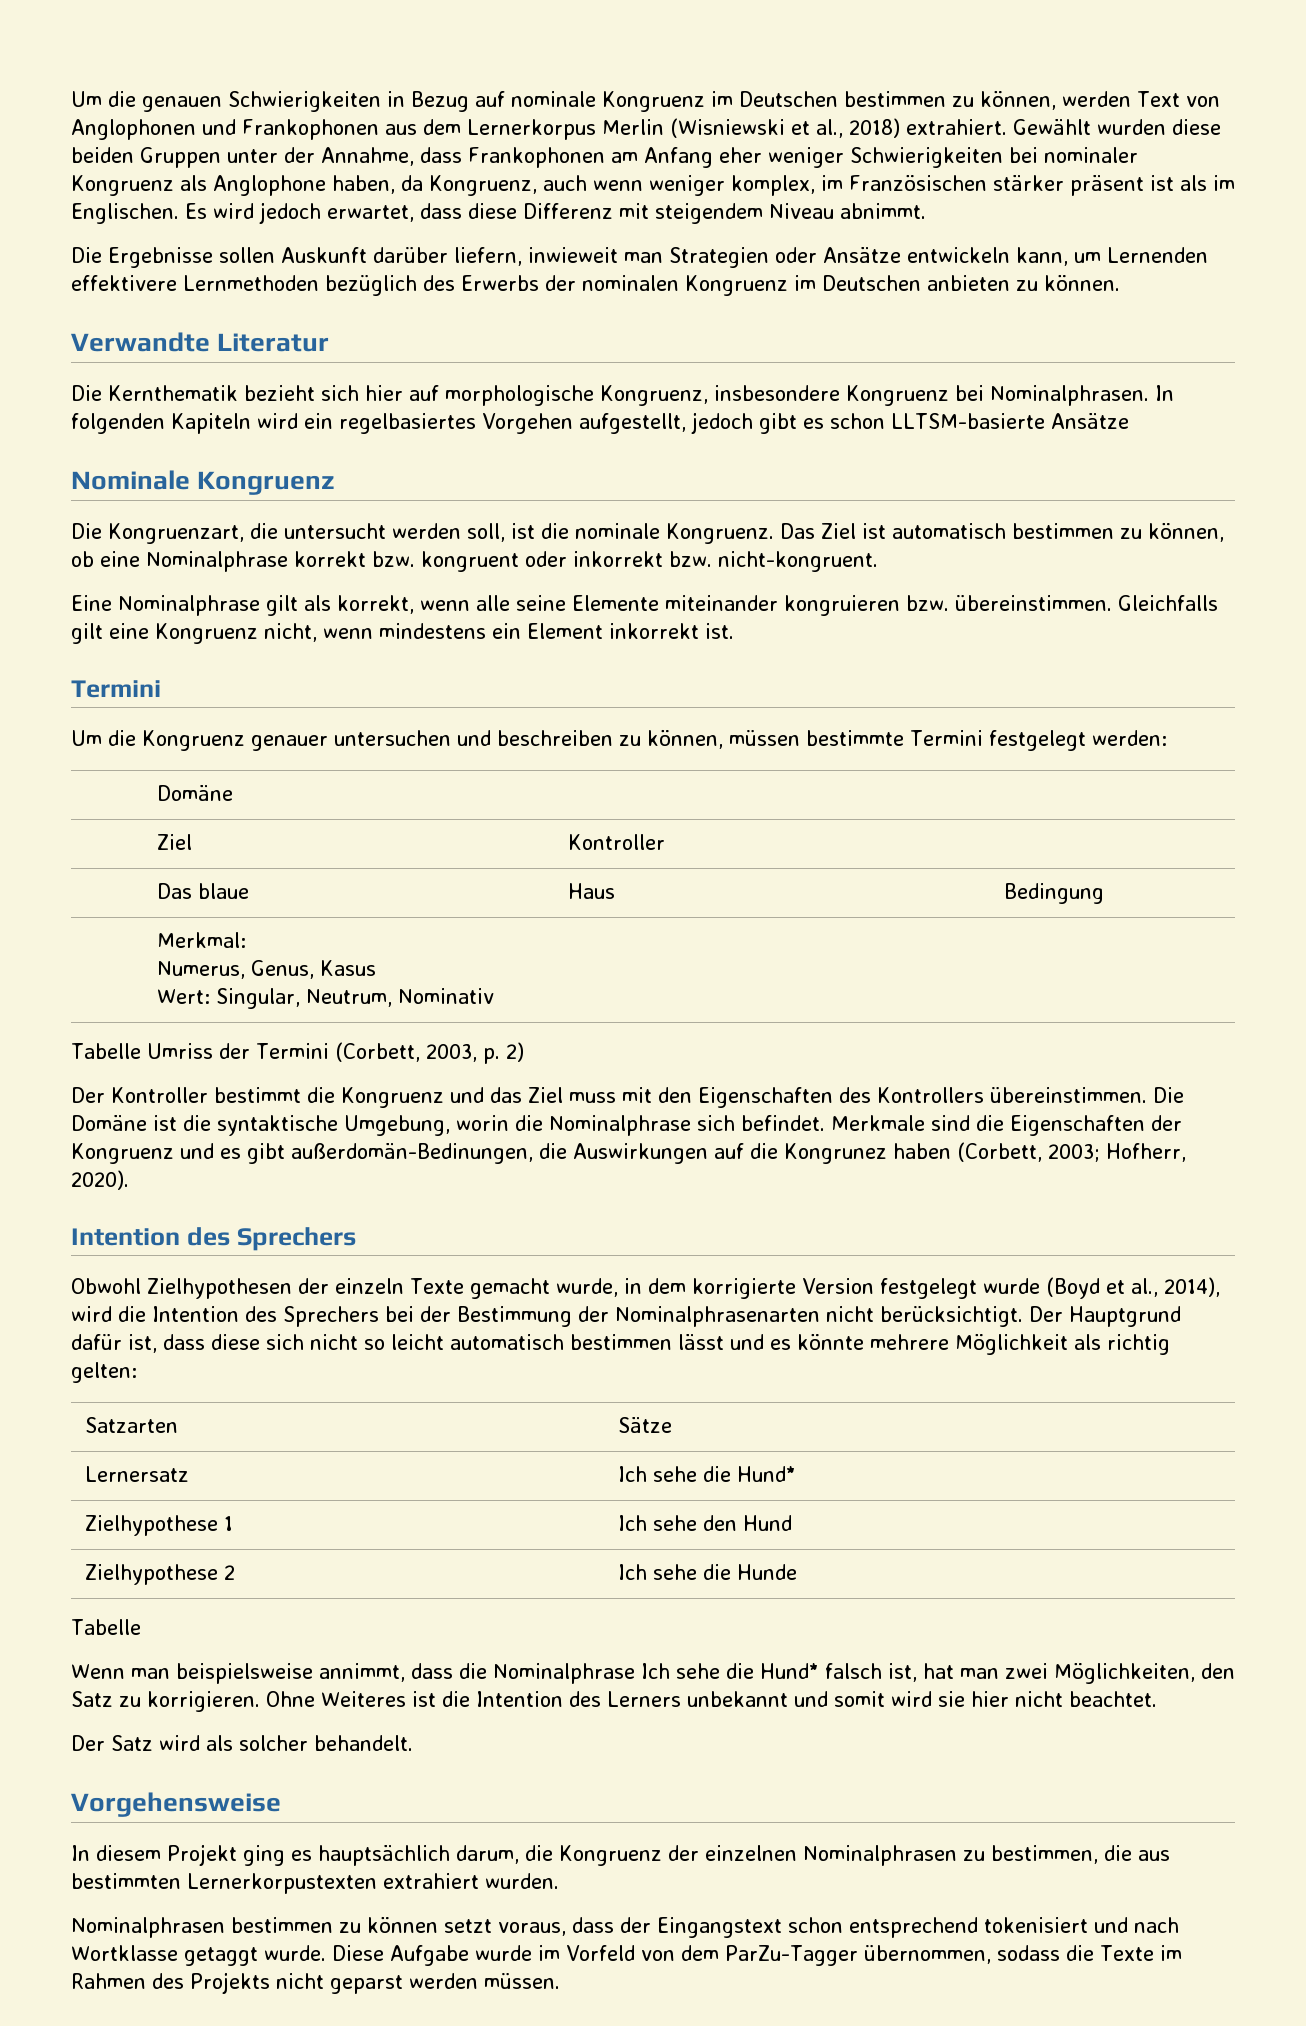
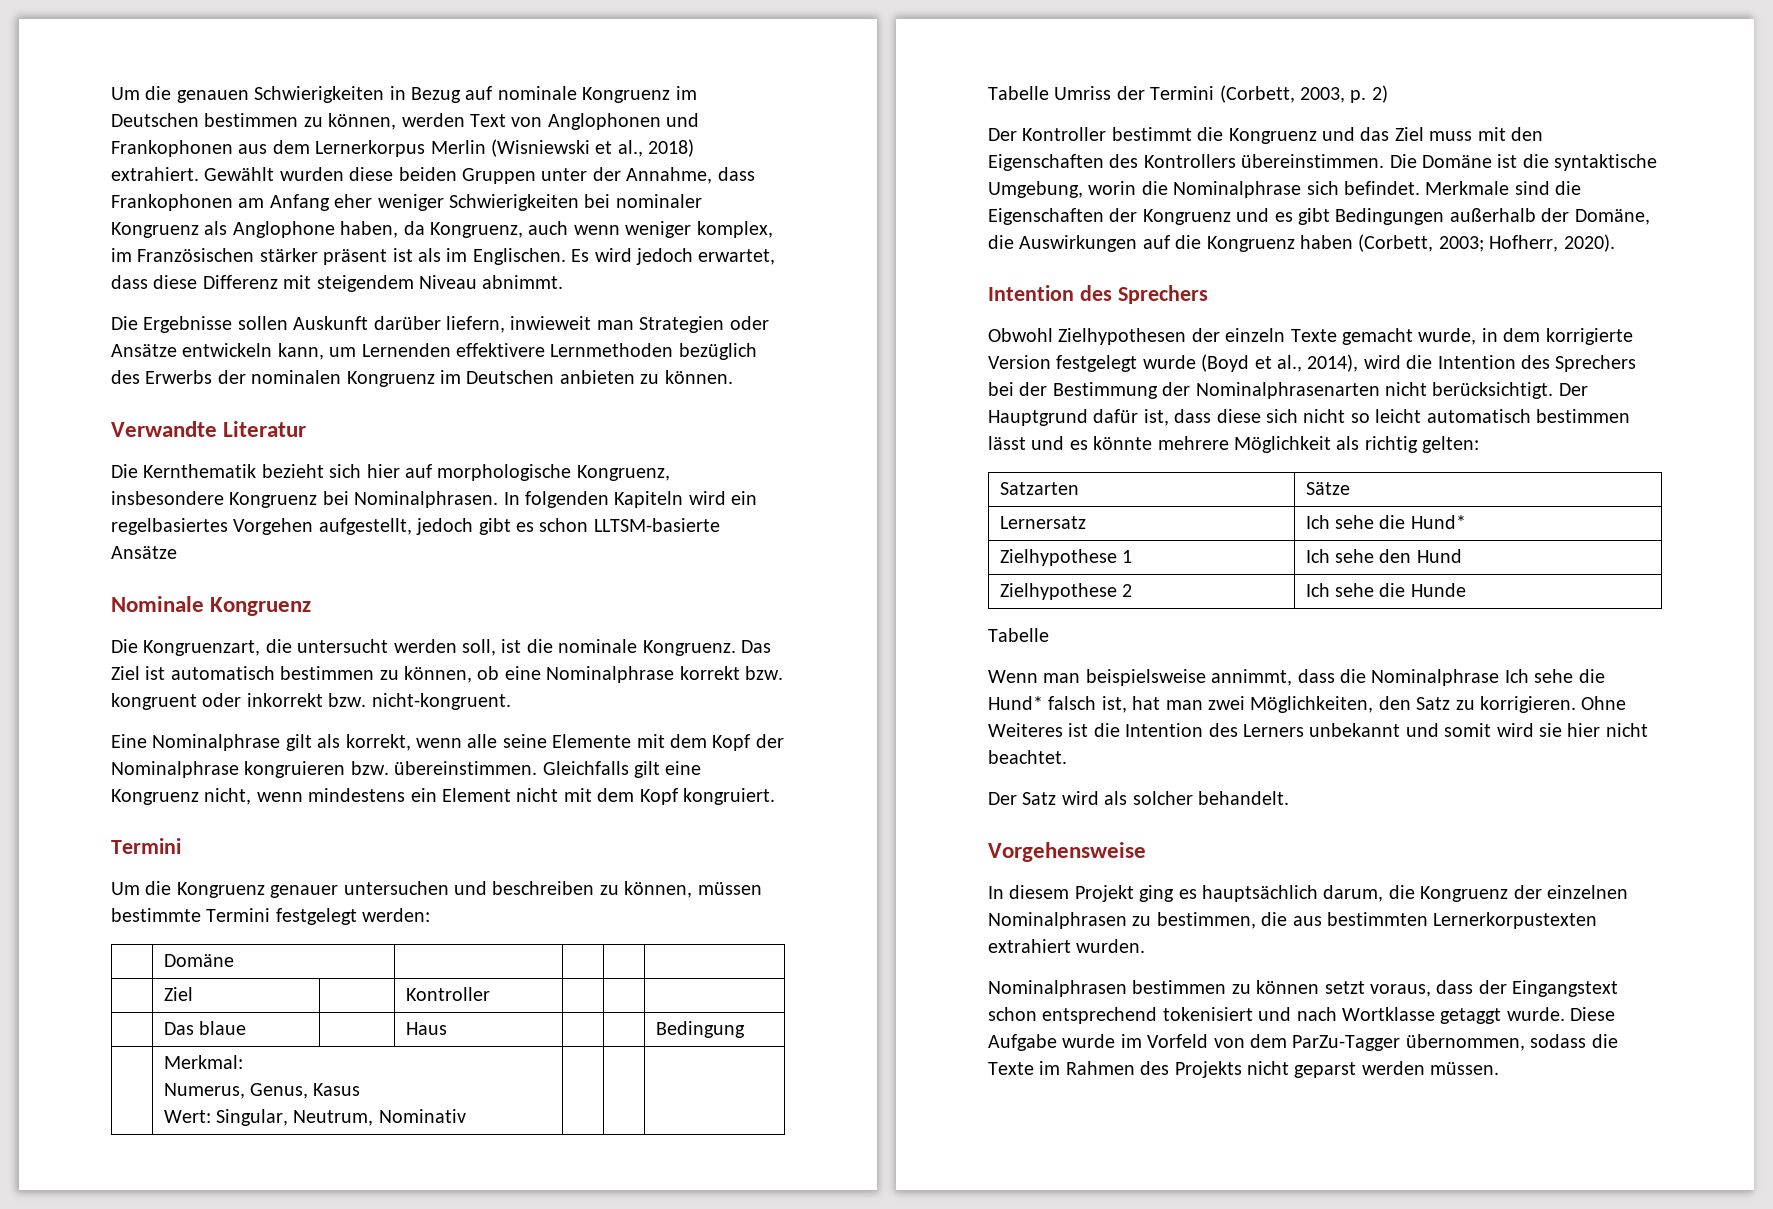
- Eine Nominalphrase gilt als korrekt, wenn alle seine Elemente miteinander kongruieren bzw. übereinstimmen.
+ Eine Nominalphrase gilt als korrekt, wenn alle seine Elemente mit dem Kopf der Nominalphrase kongruieren bzw. übereinstimmen.
- Gleichfalls gilt eine Kongruenz nicht, wenn mindestens ein Element inkorrekt ist.
+ Gleichfalls gilt eine Kongruenz nicht, wenn mindestens ein Element nicht mit dem Kopf kongruiert.
- Merkmale sind die Eigenschaften der Kongruenz und es gibt außerdomän-Bedinungen, die Auswirkungen auf die Kongrunez haben (Corbett, 2003; Hofherr, 2020).
+ Merkmale sind die Eigenschaften der Kongruenz und es gibt Bedingungen außerhalb der Domäne, die Auswirkungen auf die Kongruenz haben (Corbett, 2003; Hofherr, 2020).

